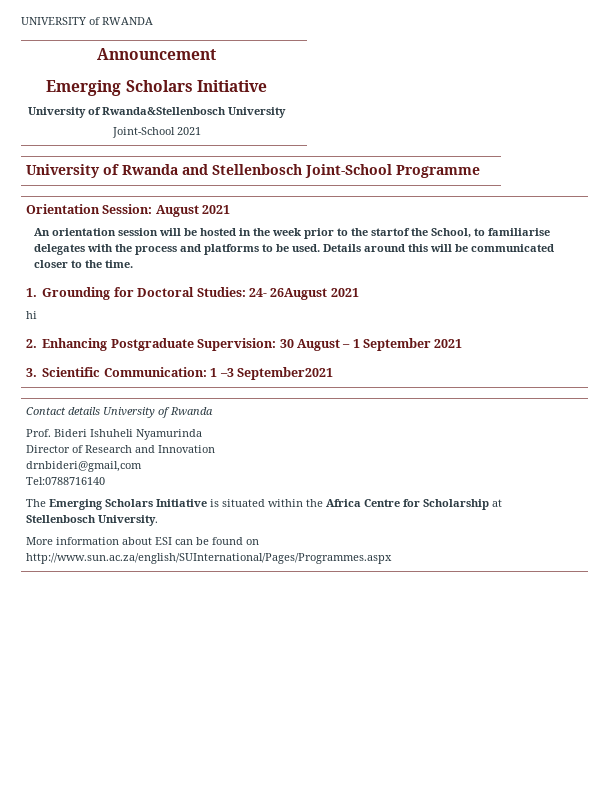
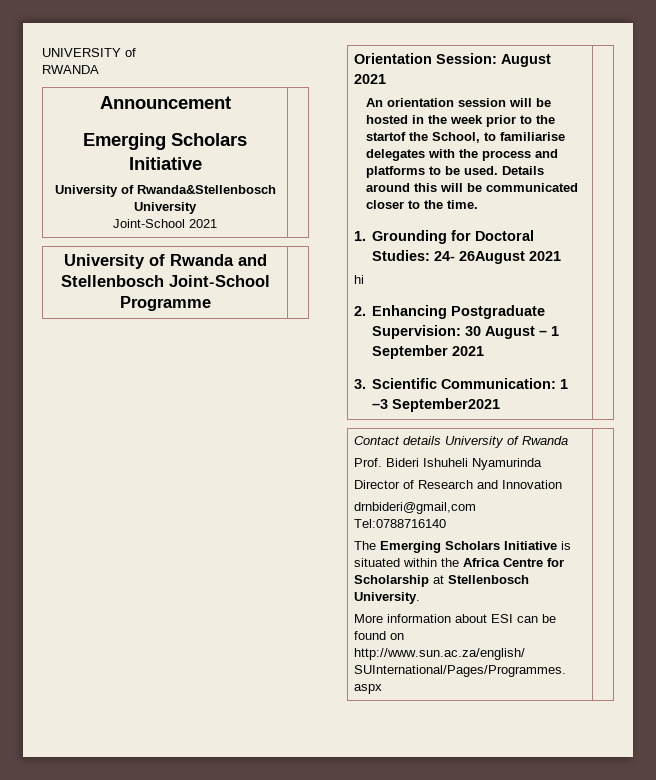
- UNIVERSITY of RWANDA
+ UNIVERSITY of
+ RWANDA

